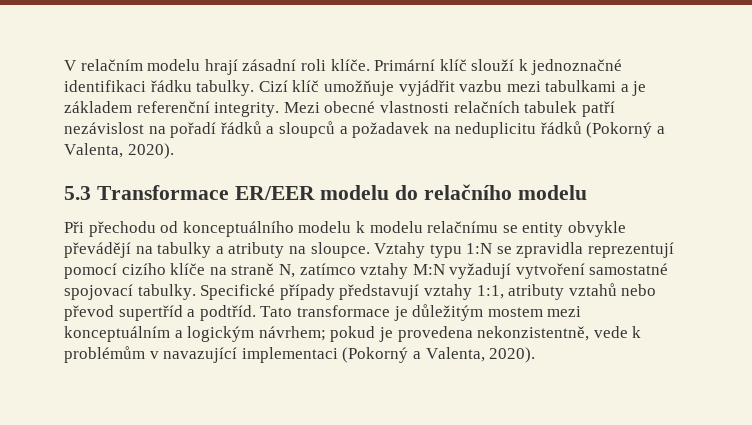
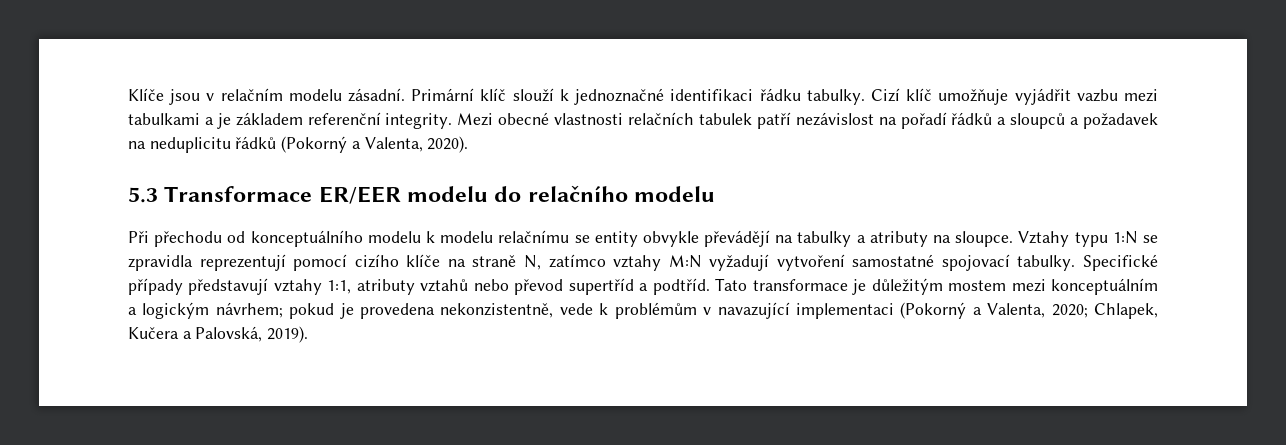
- V relačním modelu hrají zásadní roli klíče.
+ Klíče jsou v relačním modelu zásadní.
- Tato transformace je důležitým mostem mezi konceptuálním a logickým návrhem; pokud je provedena nekonzistentně, vede k problémům v navazující implementaci (Pokorný a Valenta, 2020).
+ Tato transformace je důležitým mostem mezi konceptuálním a logickým návrhem; pokud je provedena nekonzistentně, vede k problémům v navazující implementaci (Pokorný a Valenta, 2020; Chlapek, Kučera a Palovská, 2019).

